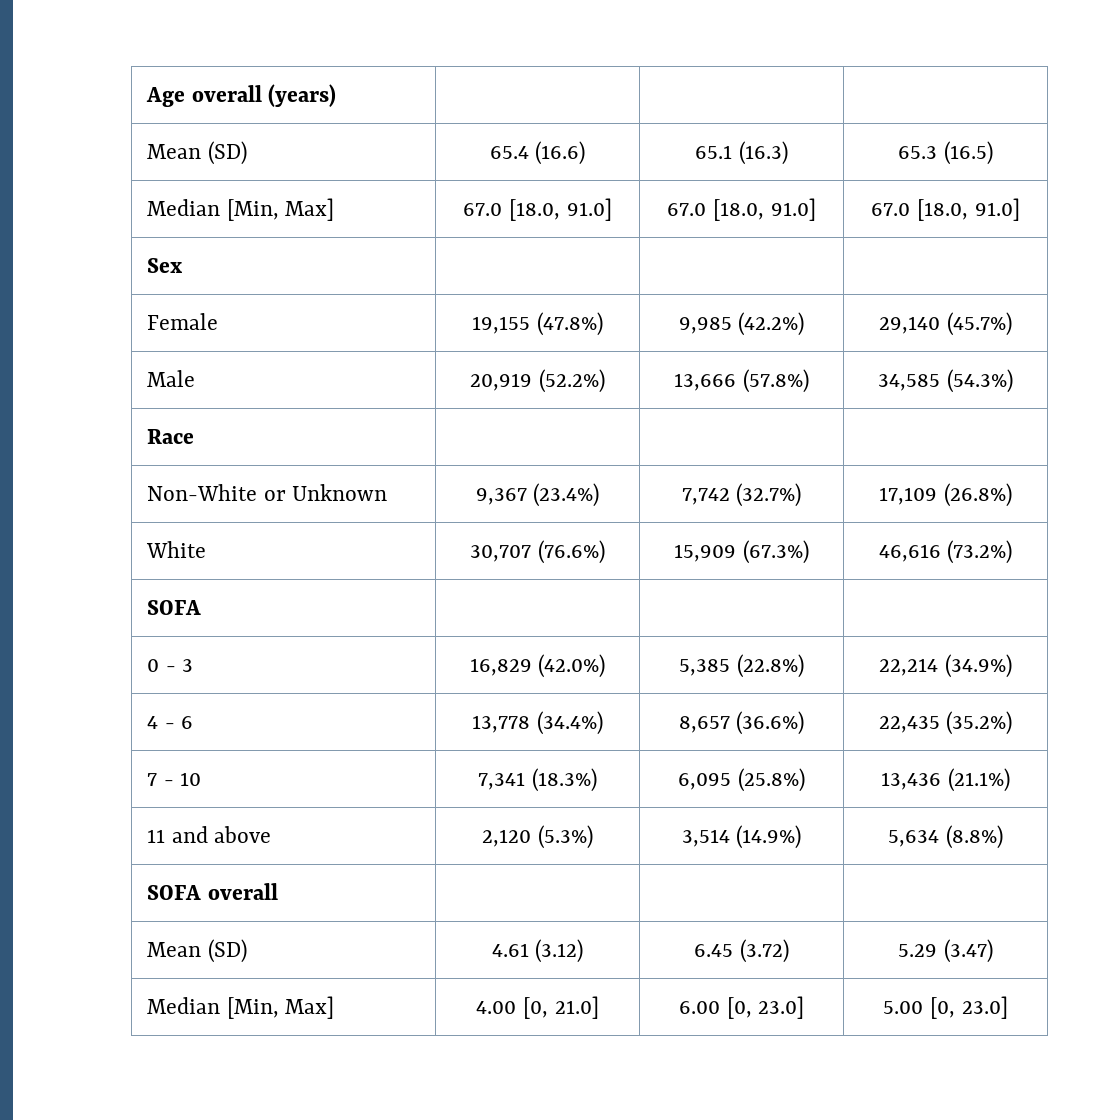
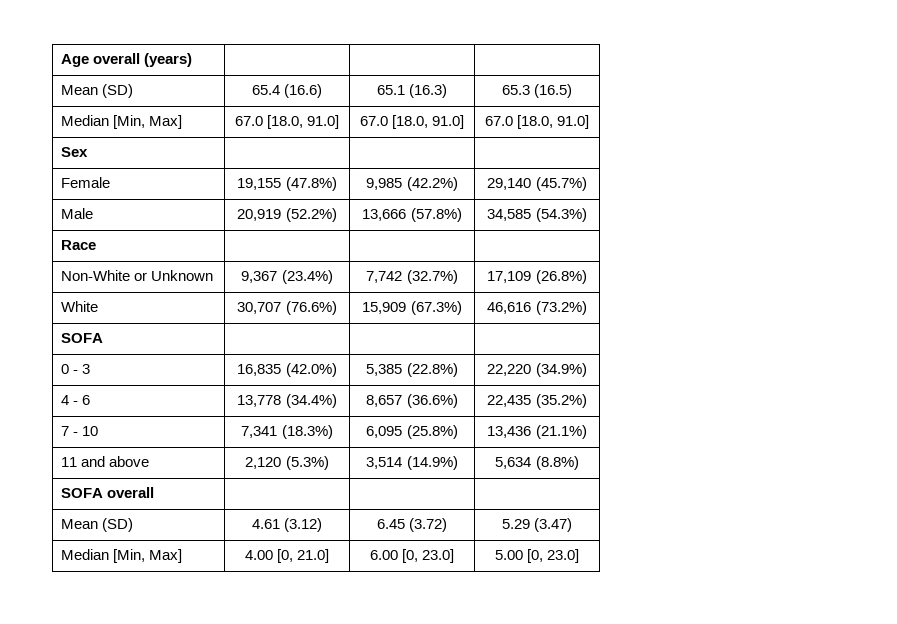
- 0 - 3 | 16,829 (42.0%) | 5,385 (22.8%) | 22,214 (34.9%)
+ 0 - 3 | 16,835 (42.0%) | 5,385 (22.8%) | 22,220 (34.9%)

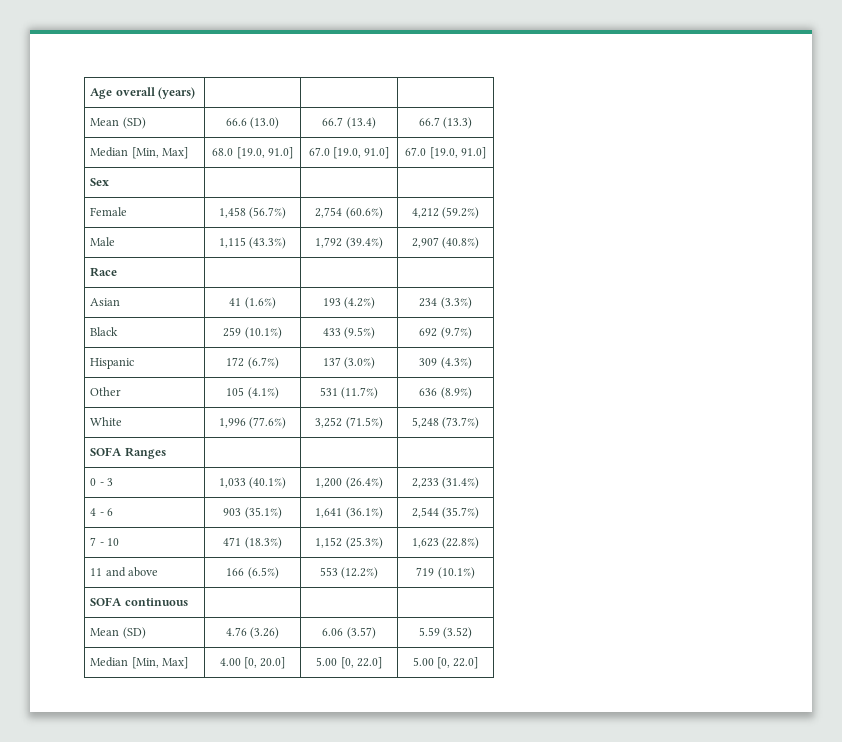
- Mean (SD) | 65.4 (16.6) | 65.1 (16.3) | 65.3 (16.5)
- Median [Min, Max] | 67.0 [18.0, 91.0] | 67.0 [18.0, 91.0] | 67.0 [18.0, 91.0]
+ Mean (SD) | 66.6 (13.0) | 66.7 (13.4) | 66.7 (13.3)
+ Median [Min, Max] | 68.0 [19.0, 91.0] | 67.0 [19.0, 91.0] | 67.0 [19.0, 91.0]
- Female | 19,155 (47.8%) | 9,985 (42.2%) | 29,140 (45.7%)
- Male | 20,919 (52.2%) | 13,666 (57.8%) | 34,585 (54.3%)
+ Female | 1,458 (56.7%) | 2,754 (60.6%) | 4,212 (59.2%)
+ Male | 1,115 (43.3%) | 1,792 (39.4%) | 2,907 (40.8%)
  Race | | |
- Non-White or Unknown | 9,367 (23.4%) | 7,742 (32.7%) | 17,109 (26.8%)
- White | 30,707 (76.6%) | 15,909 (67.3%) | 46,616 (73.2%)
- SOFA | | |
+ Asian | 41 (1.6%) | 193 (4.2%) | 234 (3.3%)
+ Black | 259 (10.1%) | 433 (9.5%) | 692 (9.7%)
+ Hispanic | 172 (6.7%) | 137 (3.0%) | 309 (4.3%)
+ Other | 105 (4.1%) | 531 (11.7%) | 636 (8.9%)
+ White | 1,996 (77.6%) | 3,252 (71.5%) | 5,248 (73.7%)
+ SOFA Ranges | | |
- 0 - 3 | 16,835 (42.0%) | 5,385 (22.8%) | 22,220 (34.9%)
- 4 - 6 | 13,778 (34.4%) | 8,657 (36.6%) | 22,435 (35.2%)
+ 0 - 3 | 1,033 (40.1%) | 1,200 (26.4%) | 2,233 (31.4%)
+ 4 - 6 | 903 (35.1%) | 1,641 (36.1%) | 2,544 (35.7%)
- 7 - 10 | 7,341 (18.3%) | 6,095 (25.8%) | 13,436 (21.1%)
+ 7 - 10 | 471 (18.3%) | 1,152 (25.3%) | 1,623 (22.8%)
- 11 and above | 2,120 (5.3%) | 3,514 (14.9%) | 5,634 (8.8%)
- SOFA overall | | |
- Mean (SD) | 4.61 (3.12) | 6.45 (3.72) | 5.29 (3.47)
+ 11 and above | 166 (6.5%) | 553 (12.2%) | 719 (10.1%)
+ SOFA continuous | | |
+ Mean (SD) | 4.76 (3.26) | 6.06 (3.57) | 5.59 (3.52)
- Median [Min, Max] | 4.00 [0, 21.0] | 6.00 [0, 23.0] | 5.00 [0, 23.0]
+ Median [Min, Max] | 4.00 [0, 20.0] | 5.00 [0, 22.0] | 5.00 [0, 22.0]

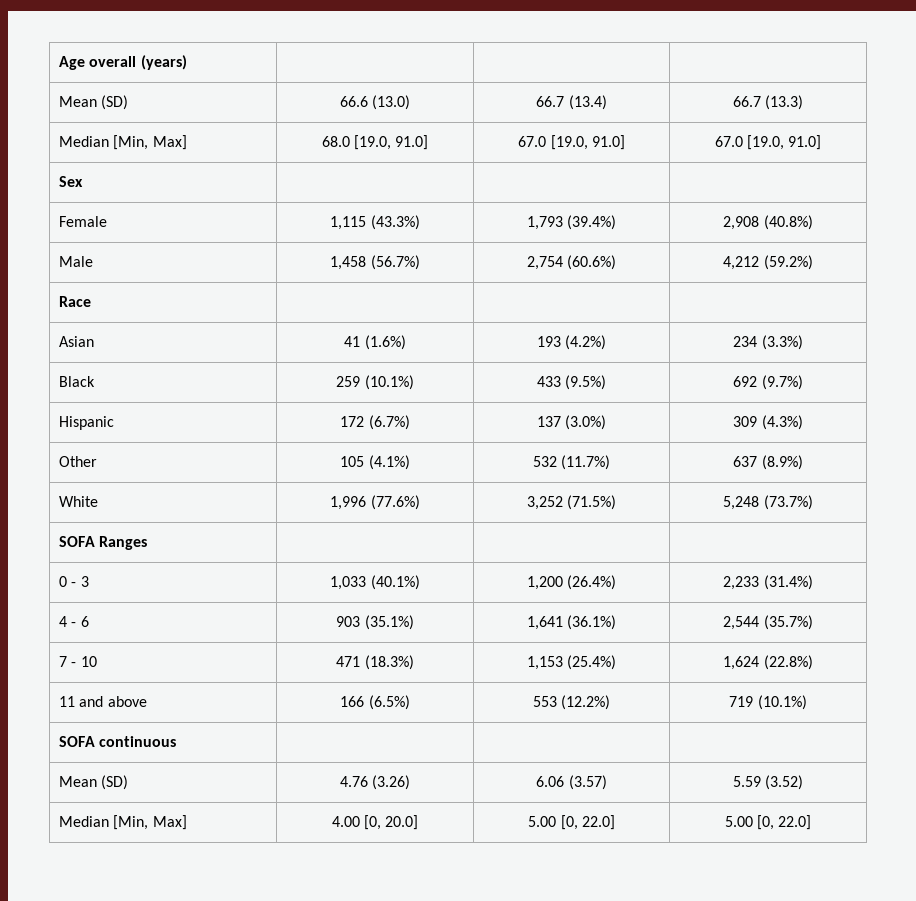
- Female | 1,458 (56.7%) | 2,754 (60.6%) | 4,212 (59.2%)
+ Female | 1,115 (43.3%) | 1,793 (39.4%) | 2,908 (40.8%)
+ Male | 1,458 (56.7%) | 2,754 (60.6%) | 4,212 (59.2%)
- Male | 1,115 (43.3%) | 1,792 (39.4%) | 2,907 (40.8%)
- Other | 105 (4.1%) | 531 (11.7%) | 636 (8.9%)
+ Other | 105 (4.1%) | 532 (11.7%) | 637 (8.9%)
- 7 - 10 | 471 (18.3%) | 1,152 (25.3%) | 1,623 (22.8%)
+ 7 - 10 | 471 (18.3%) | 1,153 (25.4%) | 1,624 (22.8%)

